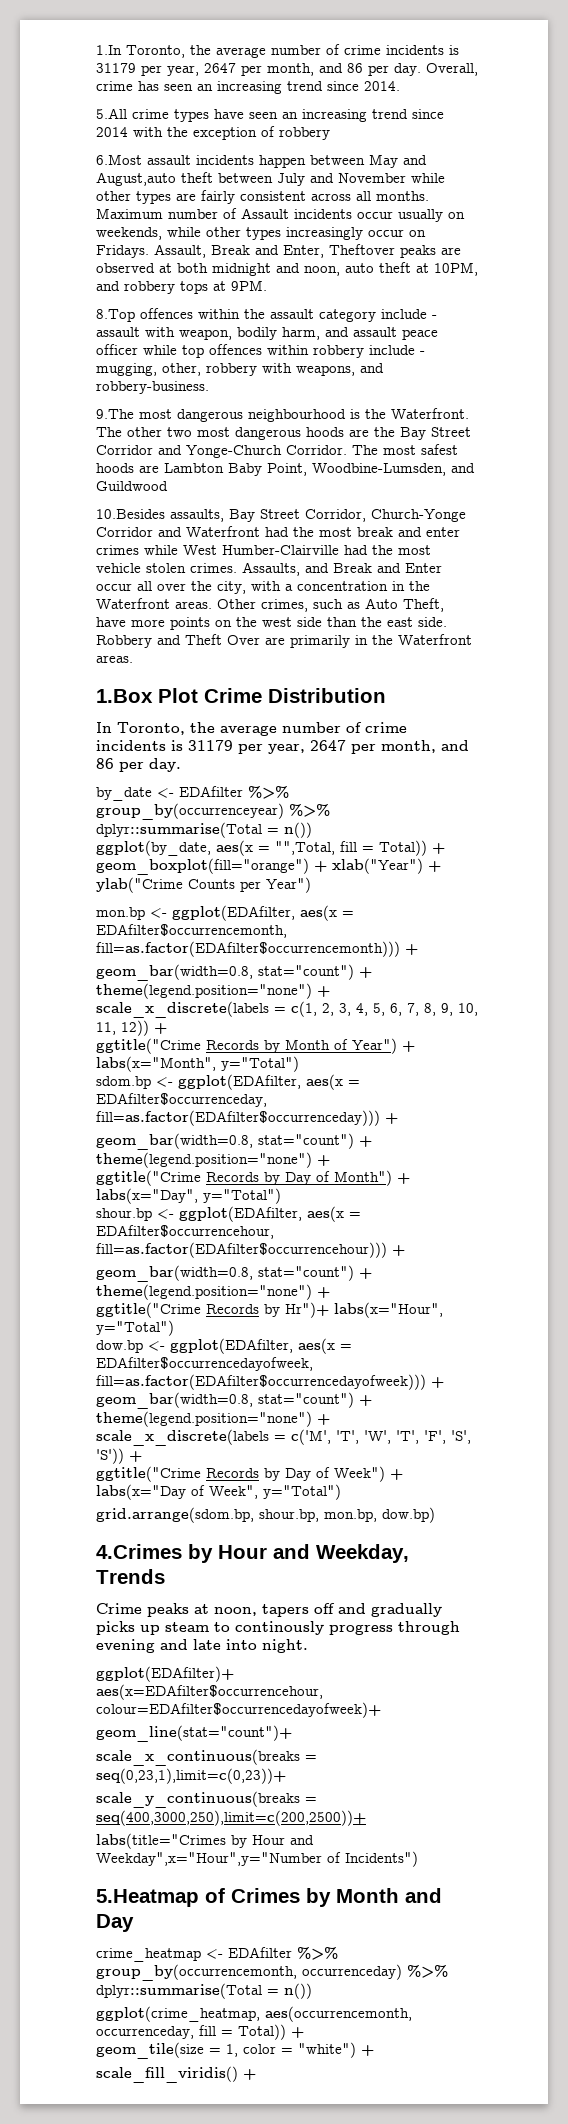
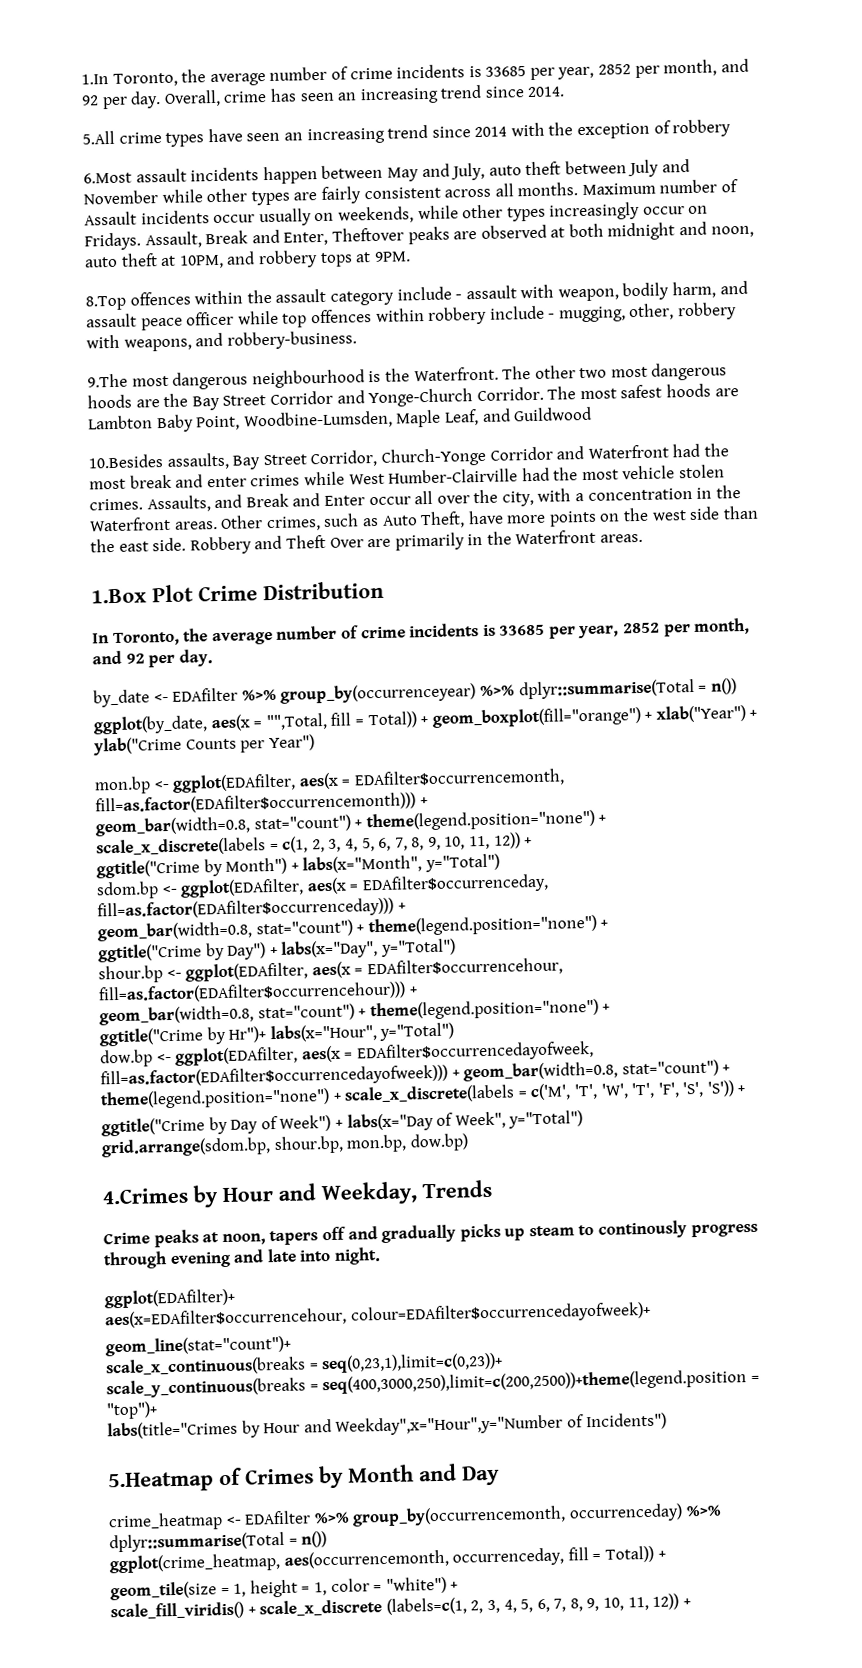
- 1.In Toronto, the average number of crime incidents is 31179 per year, 2647 per month, and 86 per day.
+ 1.In Toronto, the average number of crime incidents is 33685 per year, 2852 per month, and 92 per day.
- 6.Most assault incidents happen between May and August,auto theft between July and November while other types are fairly consistent across all months.
+ 6.Most assault incidents happen between May and July, auto theft between July and November while other types are fairly consistent across all months.
- The most safest hoods are Lambton Baby Point, Woodbine-Lumsden, and Guildwood
+ The most safest hoods are Lambton Baby Point, Woodbine-Lumsden, Maple Leaf, and Guildwood
- In Toronto, the average number of crime incidents is 31179 per year, 2647 per month, and 86 per day.
+ In Toronto, the average number of crime incidents is 33685 per year, 2852 per month, and 92 per day.
- ggtitle("Crime Records by Month of Year") + labs(x="Month", y="Total")
+ ggtitle("Crime by Month") + labs(x="Month", y="Total")
- ggtitle("Crime Records by Day of Month") + labs(x="Day", y="Total")
+ ggtitle("Crime by Day") + labs(x="Day", y="Total")
- ggtitle("Crime Records by Hr")+ labs(x="Hour", y="Total")
+ ggtitle("Crime by Hr")+ labs(x="Hour", y="Total")
- ggtitle("Crime Records by Day of Week") + labs(x="Day of Week", y="Total")
+ ggtitle("Crime by Day of Week") + labs(x="Day of Week", y="Total")
- scale_y_continuous(breaks = seq(400,3000,250),limit=c(200,2500))+
+ scale_y_continuous(breaks = seq(400,3000,250),limit=c(200,2500))+theme(legend.position = "top")+
- geom_tile(size = 1, color = "white") +
+ geom_tile(size = 1, height = 1, color = "white") +
- scale_fill_viridis() +
+ scale_fill_viridis() + scale_x_discrete (labels=c(1, 2, 3, 4, 5, 6, 7, 8, 9, 10, 11, 12)) +

